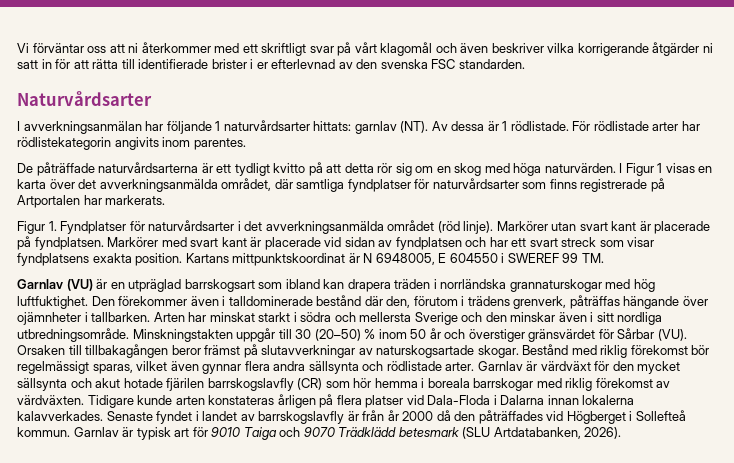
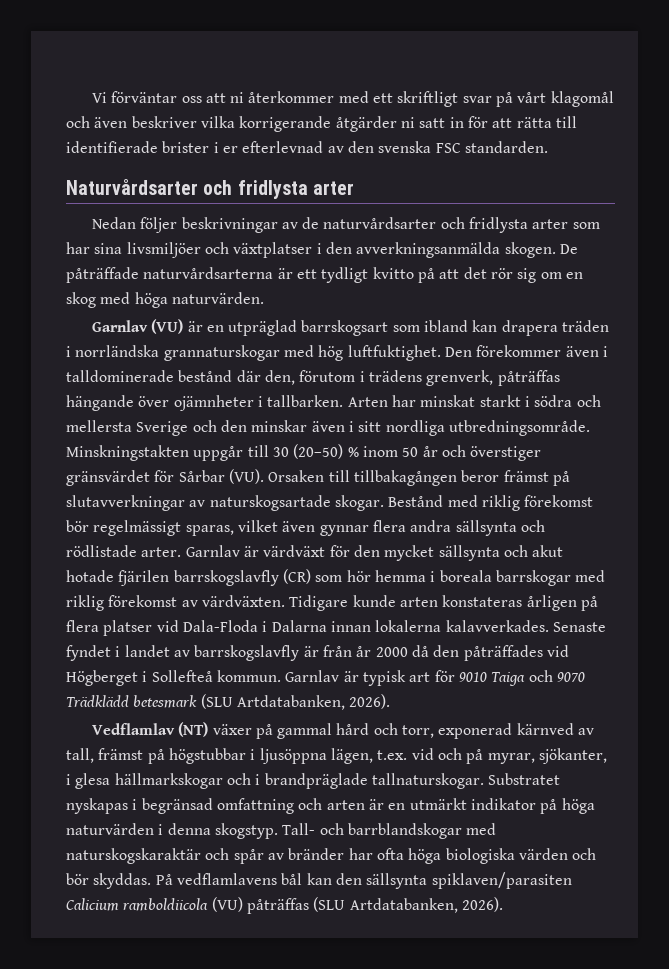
- Naturvårdsarter
- I avverkningsanmälan har följande 1 naturvårdsarter hittats: garnlav (NT). Av dessa är 1 rödlistade. För rödlistade arter har rödlistekategorin angivits inom parentes.
- De påträffade naturvårdsarterna är ett tydligt kvitto på att detta rör sig om en skog med höga naturvärden. I Figur 1 visas en karta över det avverkningsanmälda området, där samtliga fyndplatser för naturvårdsarter som finns registrerade på Artportalen har markerats.
- Figur 1. Fyndplatser för naturvårdsarter i det avverkningsanmälda området (röd linje). Markörer utan svart kant är placerade på fyndplatsen. Markörer med svart kant är placerade vid sidan av fyndplatsen och har ett svart streck som visar fyndplatsens exakta position. Kartans mittpunktskoordinat är N 6948005, E 604550 i SWEREF 99 TM.
+ Naturvårdsarter och fridlysta arter
+ Nedan följer beskrivningar av de naturvårdsarter och fridlysta arter som har sina livsmiljöer och växtplatser i den avverkningsanmälda skogen. De påträffade naturvårdsarterna är ett tydligt kvitto på att det rör sig om en skog med höga naturvärden.
+ Vedflamlav (NT) växer på gammal hård och torr, exponerad kärnved av tall, främst på högstubbar i ljusöppna lägen, t.ex. vid och på myrar, sjökanter, i glesa hällmarkskogar och i brandpräglade tallnaturskogar. Substratet nyskapas i begränsad omfattning och arten är en utmärkt indikator på höga naturvärden i denna skogstyp. Tall- och barrblandskogar med naturskogskaraktär och spår av bränder har ofta höga biologiska värden och bör skyddas. På vedflamlavens bål kan den sällsynta spiklaven/parasiten Calicium ramboldiicola (VU) påträffas (SLU Artdatabanken, 2026).

